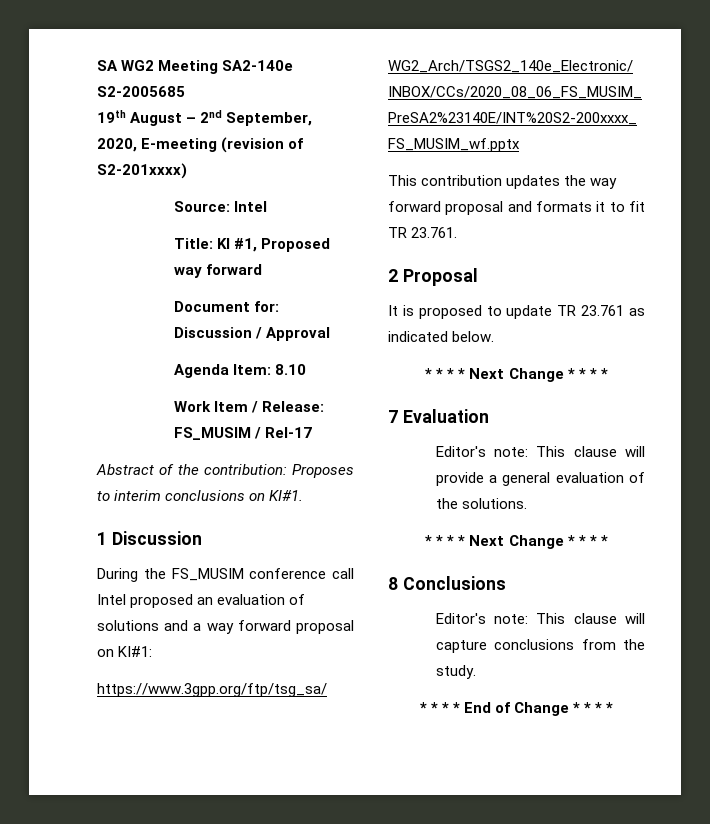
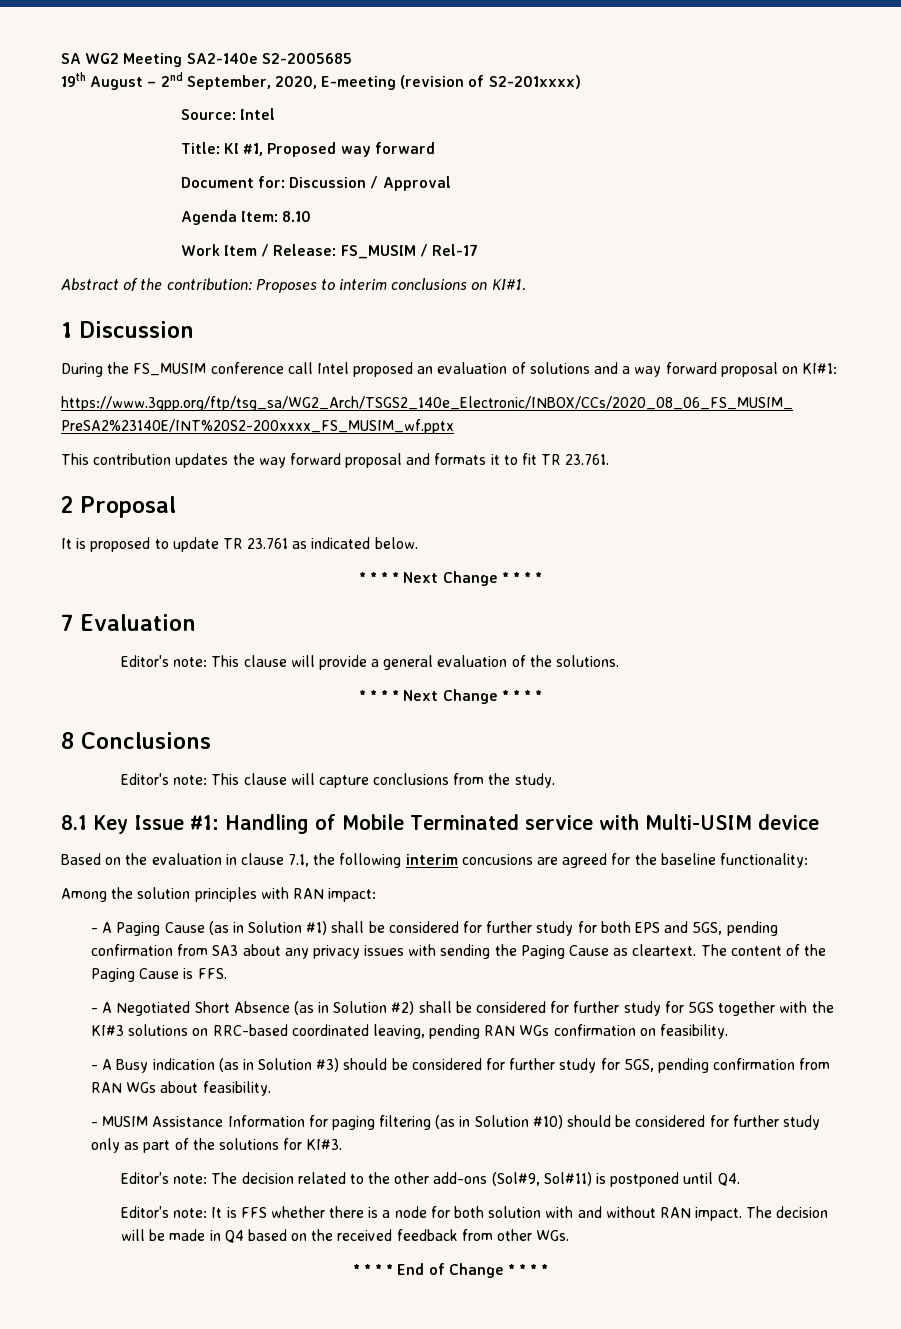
+ 8.1 Key Issue #1: Handling of Mobile Terminated service with Multi-USIM device
+ Based on the evaluation in clause 7.1, the following interim concusions are agreed for the baseline functionality:
+ Among the solution principles with RAN impact:
+ - A Paging Cause (as in Solution #1) shall be considered for further study for both EPS and 5GS, pending confirmation from SA3 about any privacy issues with sending the Paging Cause as cleartext. The content of the Paging Cause is FFS.
+ - A Negotiated Short Absence (as in Solution #2) shall be considered for further study for 5GS together with the KI#3 solutions on RRC-based coordinated leaving, pending RAN WGs confirmation on feasibility.
+ - A Busy indication (as in Solution #3) should be considered for further study for 5GS, pending confirmation from RAN WGs about feasibility.
+ - MUSIM Assistance Information for paging filtering (as in Solution #10) should be considered for further study only as part of the solutions for KI#3.
+ Editor’s note: The decision related to the other add-ons (Sol#9, Sol#11) is postponed until Q4.
+ Editor’s note: It is FFS whether there is a node for both solution with and without RAN impact. The decision will be made in Q4 based on the received feedback from other WGs.

